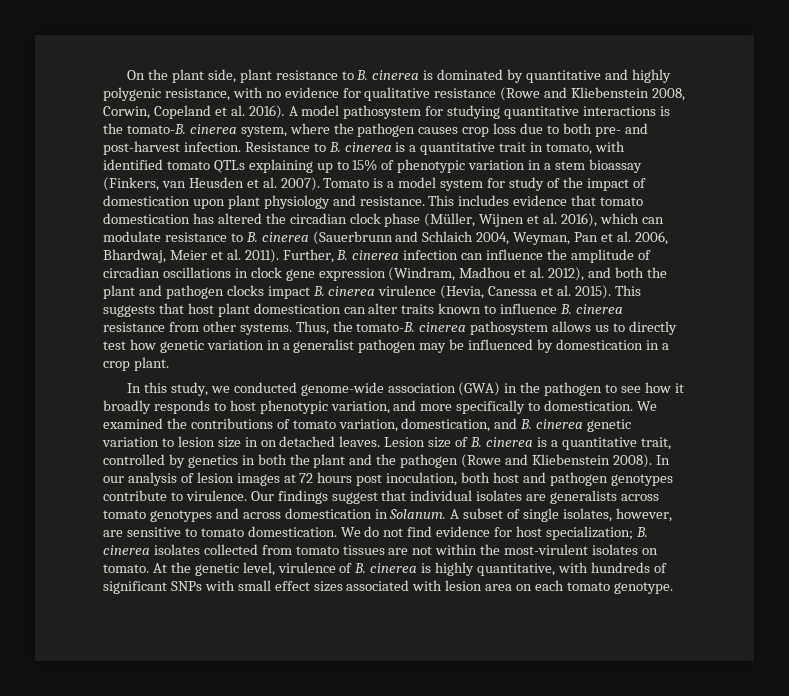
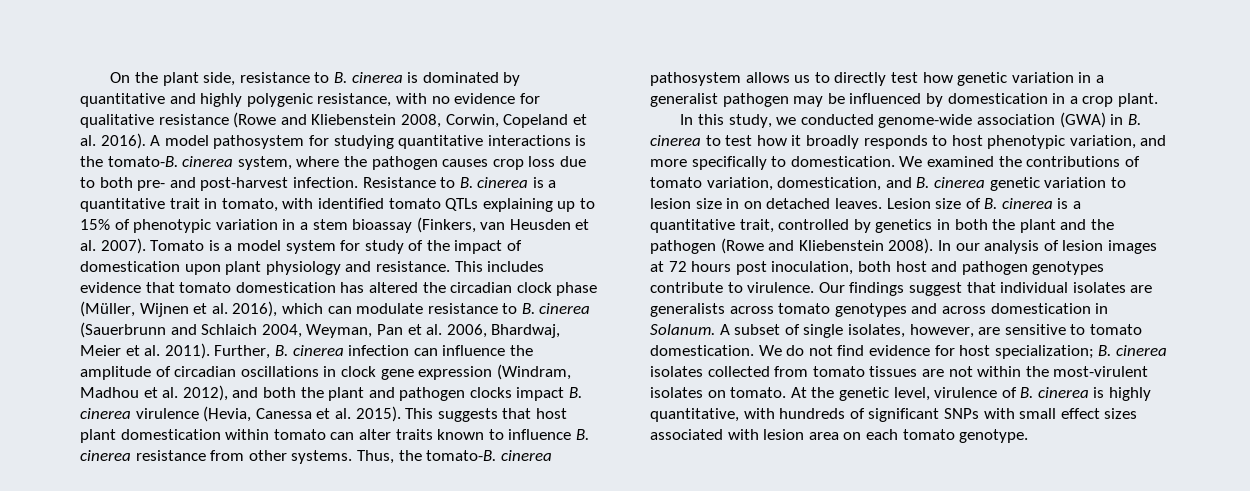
- On the plant side, plant resistance to B. cinerea is dominated by quantitative and highly polygenic resistance, with no evidence for qualitative resistance (Rowe and Kliebenstein 2008, Corwin, Copeland et al. 2016).
+ On the plant side, resistance to B. cinerea is dominated by quantitative and highly polygenic resistance, with no evidence for qualitative resistance (Rowe and Kliebenstein 2008, Corwin, Copeland et al. 2016).
- This suggests that host plant domestication can alter traits known to influence B. cinerea resistance from other systems.
+ This suggests that host plant domestication within tomato can alter traits known to influence B. cinerea resistance from other systems.
- In this study, we conducted genome-wide association (GWA) in the pathogen to see how it broadly responds to host phenotypic variation, and more specifically to domestication.
+ In this study, we conducted genome-wide association (GWA) in B. cinerea to test how it broadly responds to host phenotypic variation, and more specifically to domestication.

